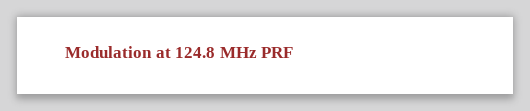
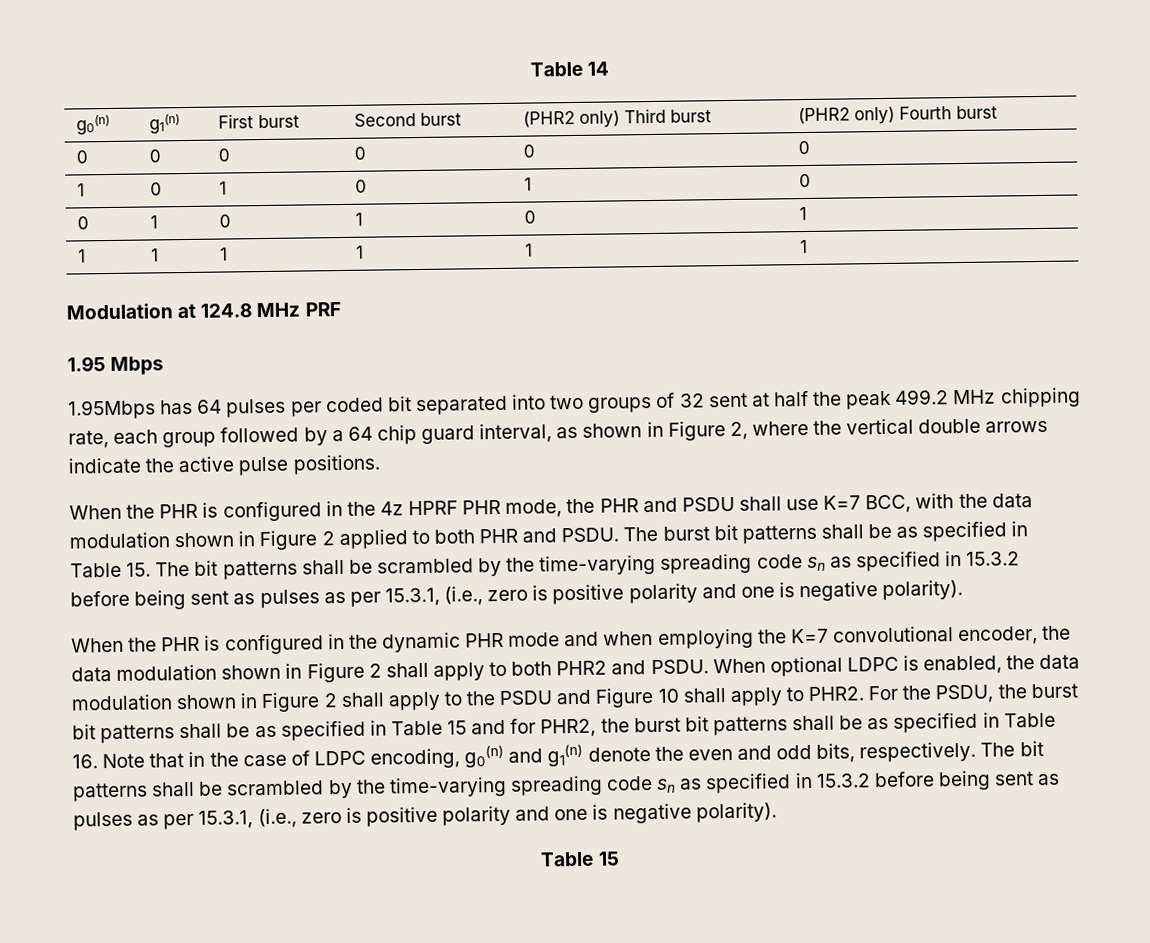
+ Table 14
+ g0(n) | g1(n) | First burst | Second burst | (PHR2 only) Third burst | (PHR2 only) Fourth burst
+ 0 | 0 | 0 | 0 | 0 | 0
+ 1 | 0 | 1 | 0 | 1 | 0
+ 0 | 1 | 0 | 1 | 0 | 1
+ 1 | 1 | 1 | 1 | 1 | 1
+ 1.95 Mbps
+ 1.95Mbps has 64 pulses per coded bit separated into two groups of 32 sent at half the peak 499.2 MHz chipping rate, each group followed by a 64 chip guard interval, as shown in Figure 2, where the vertical double arrows indicate the active pulse positions.
+ When the PHR is configured in the 4z HPRF PHR mode, the PHR and PSDU shall use K=7 BCC, with the data modulation shown in Figure 2 applied to both PHR and PSDU. The burst bit patterns shall be as specified in Table 15. The bit patterns shall be scrambled by the time-varying spreading code sn as specified in 15.3.2 before being sent as pulses as per 15.3.1, (i.e., zero is positive polarity and one is negative polarity).
+ When the PHR is configured in the dynamic PHR mode and when employing the K=7 convolutional encoder, the data modulation shown in Figure 2 shall apply to both PHR2 and PSDU. When optional LDPC is enabled, the data modulation shown in Figure 2 shall apply to the PSDU and Figure 10 shall apply to PHR2. For the PSDU, the burst bit patterns shall be as specified in Table 15 and for PHR2, the burst bit patterns shall be as specified in Table 16. Note that in the case of LDPC encoding, g0(n) and g1(n) denote the even and odd bits, respectively. The bit patterns shall be scrambled by the time-varying spreading code sn as specified in 15.3.2 before being sent as pulses as per 15.3.1, (i.e., zero is positive polarity and one is negative polarity).
+ Table 15

